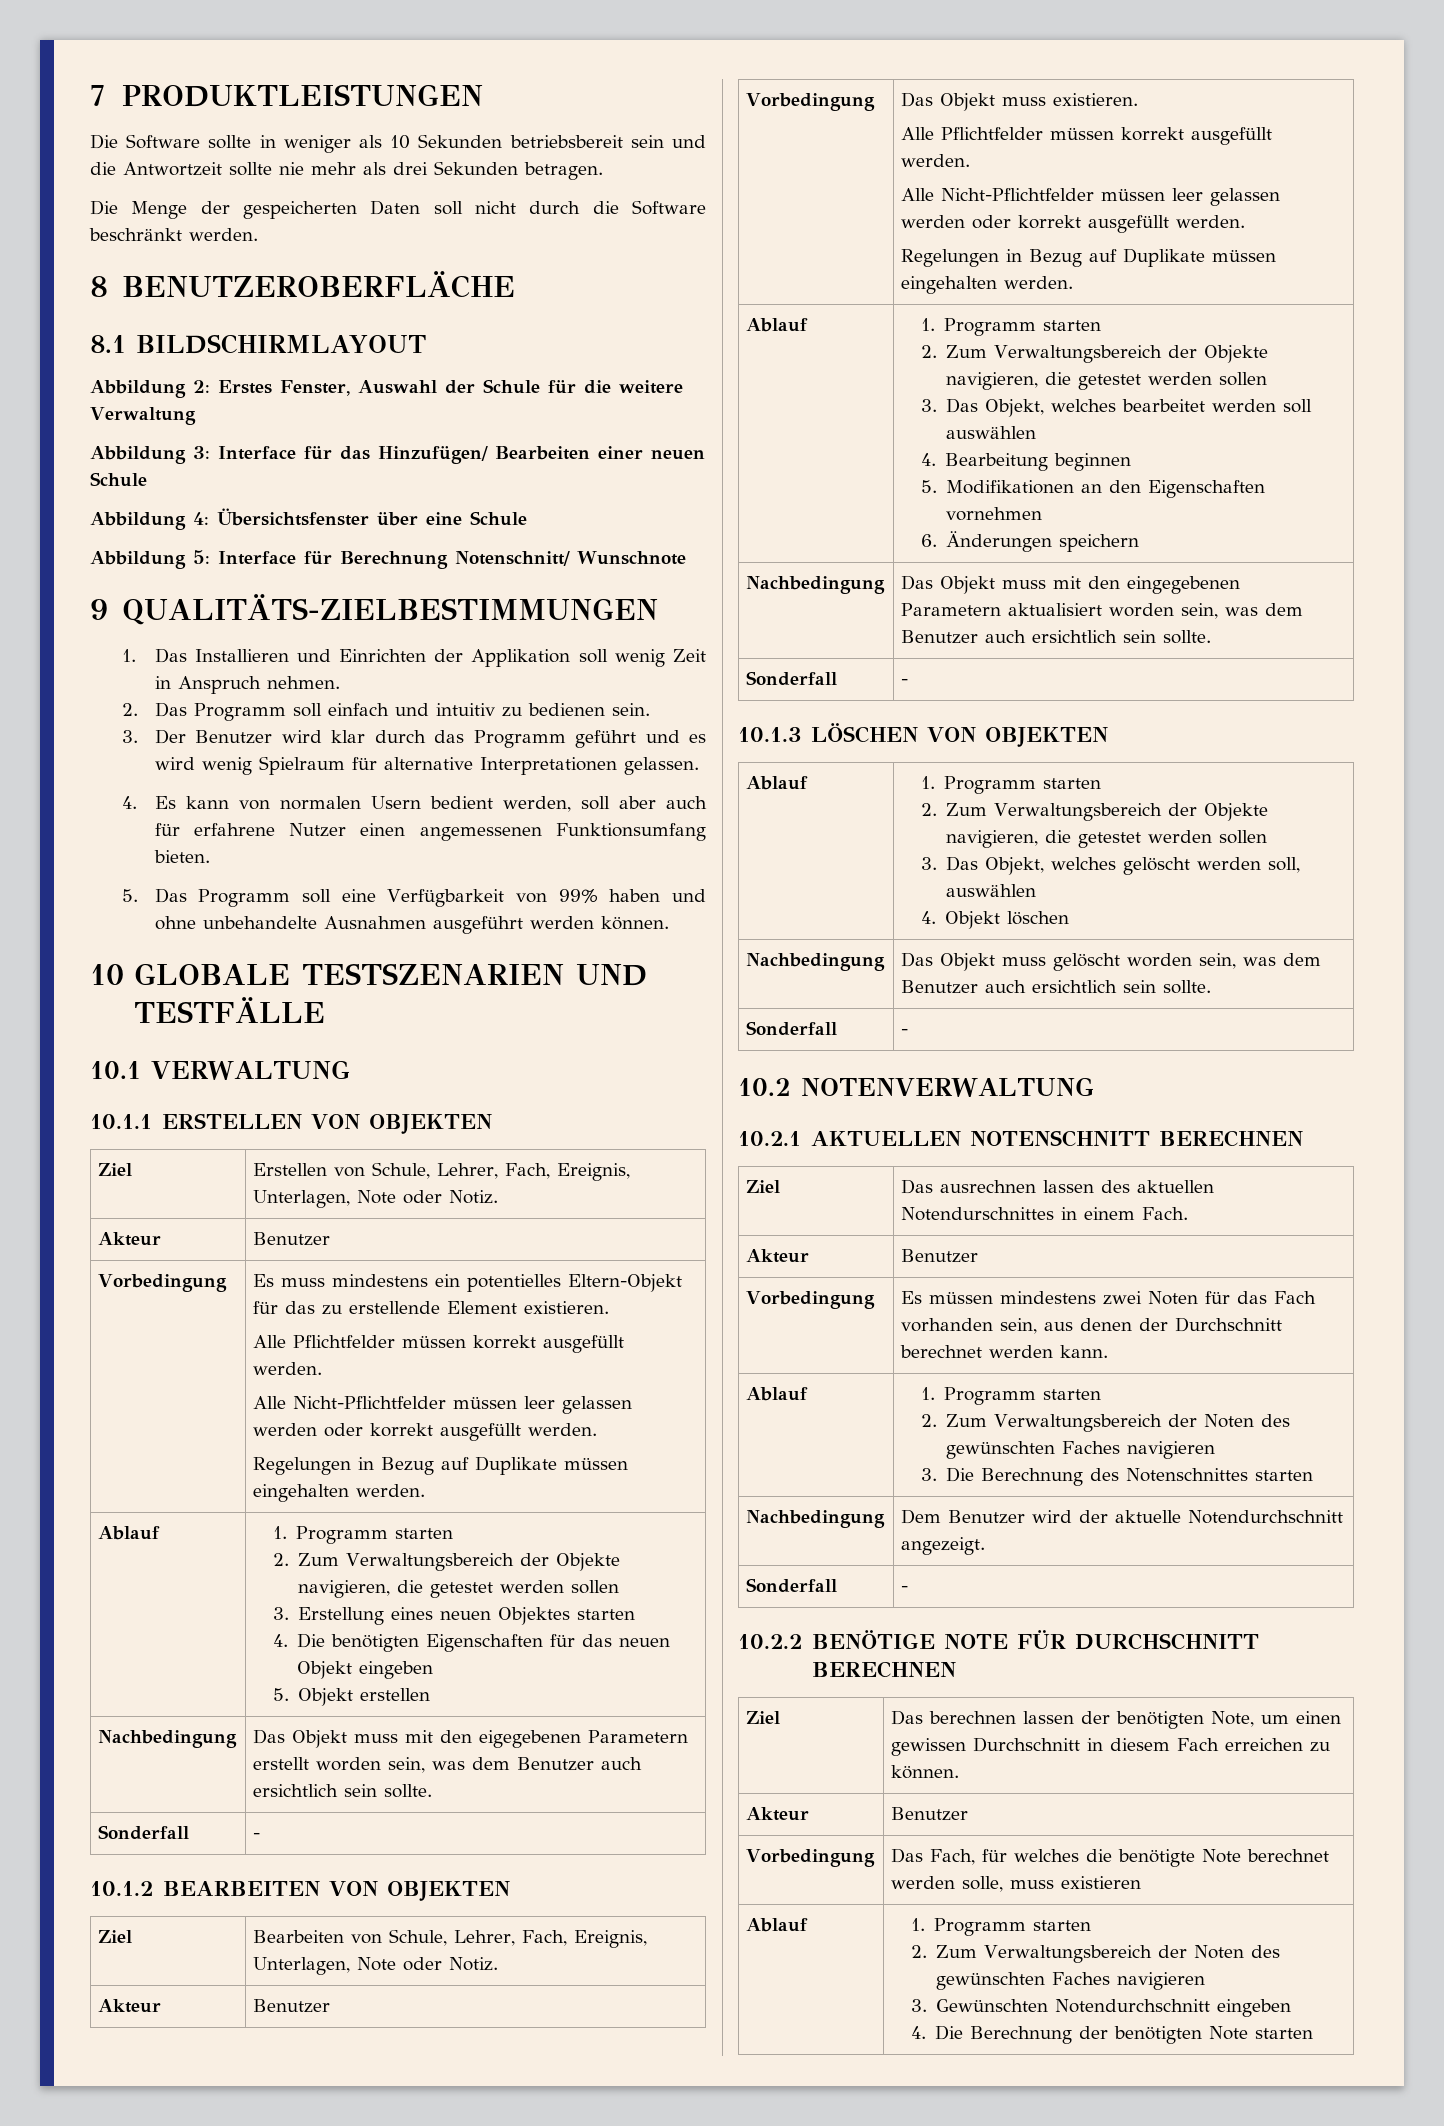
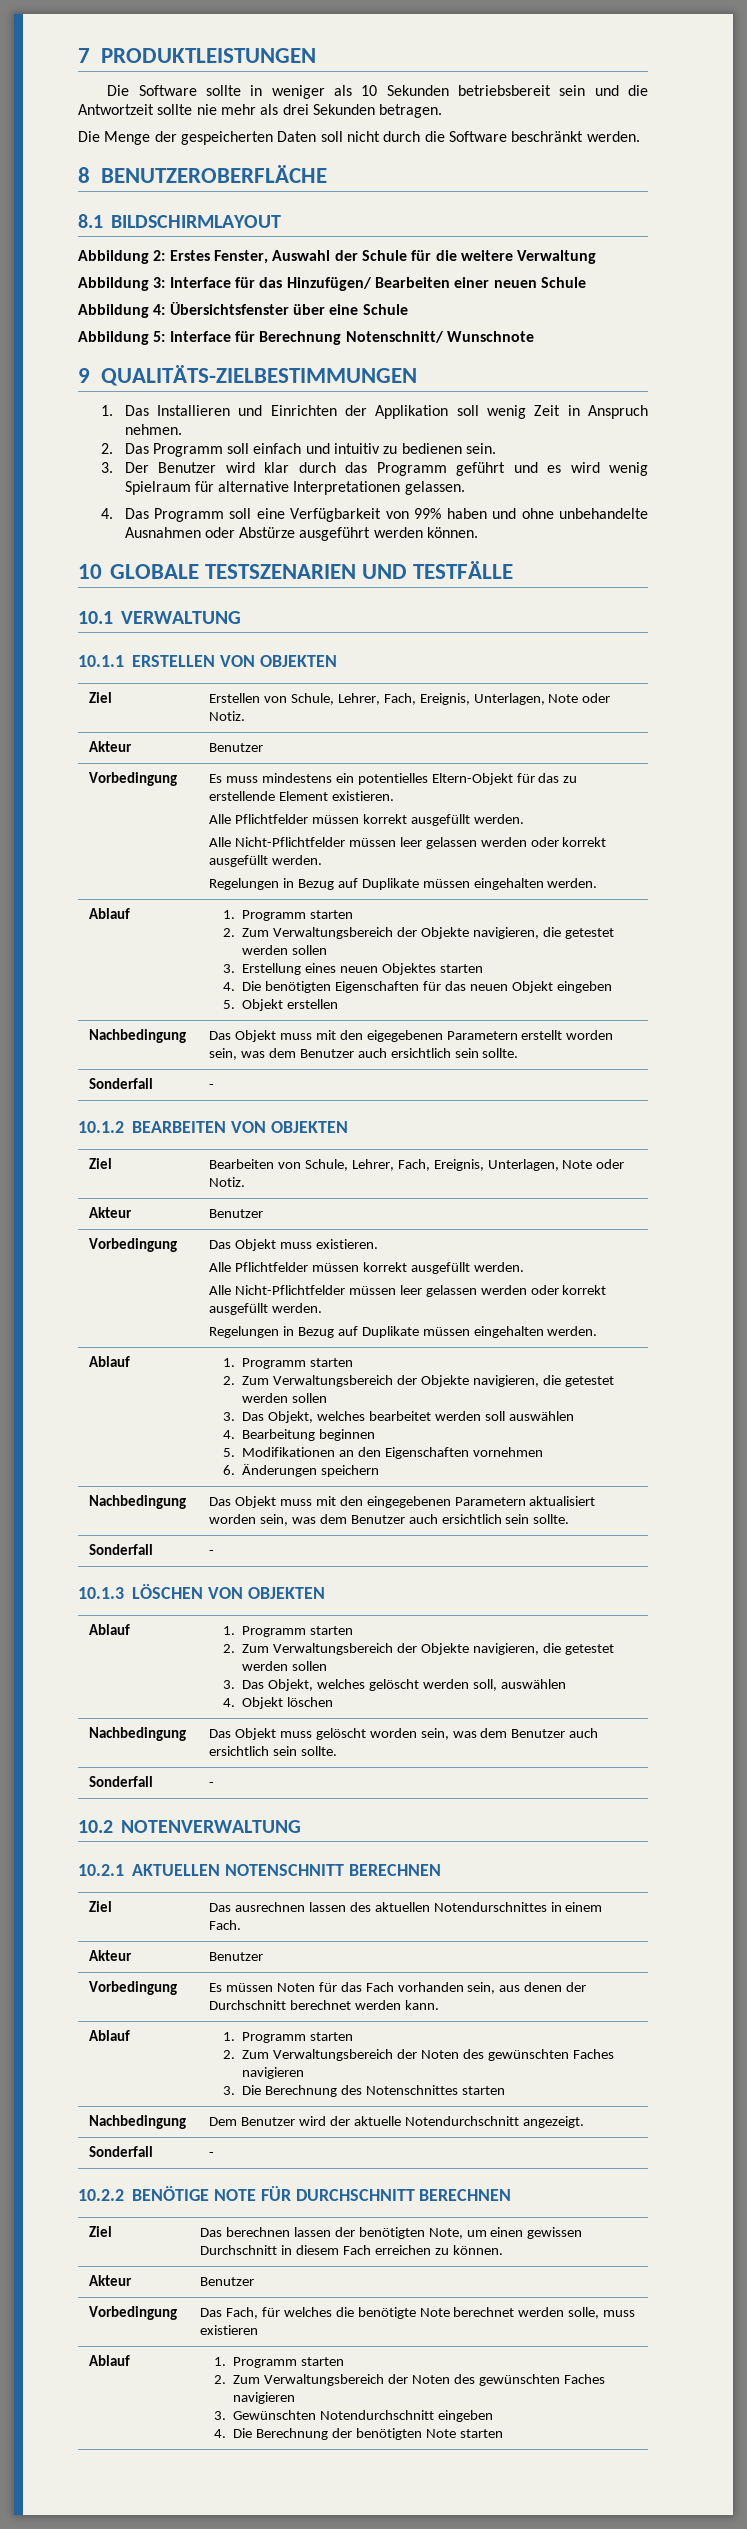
- 4. Es kann von normalen Usern bedient werden, soll aber auch für erfahrene Nutzer einen angemessenen Funktionsumfang bieten.
- 5. Das Programm soll eine Verfügbarkeit von 99% haben und ohne unbehandelte Ausnahmen ausgeführt werden können.
+ 4. Das Programm soll eine Verfügbarkeit von 99% haben und ohne unbehandelte Ausnahmen oder Abstürze ausgeführt werden können.
- Vorbedingung | Es müssen mindestens zwei Noten für das Fach vorhanden sein, aus denen der Durchschnitt berechnet werden kann.
+ Vorbedingung | Es müssen Noten für das Fach vorhanden sein, aus denen der Durchschnitt berechnet werden kann.

